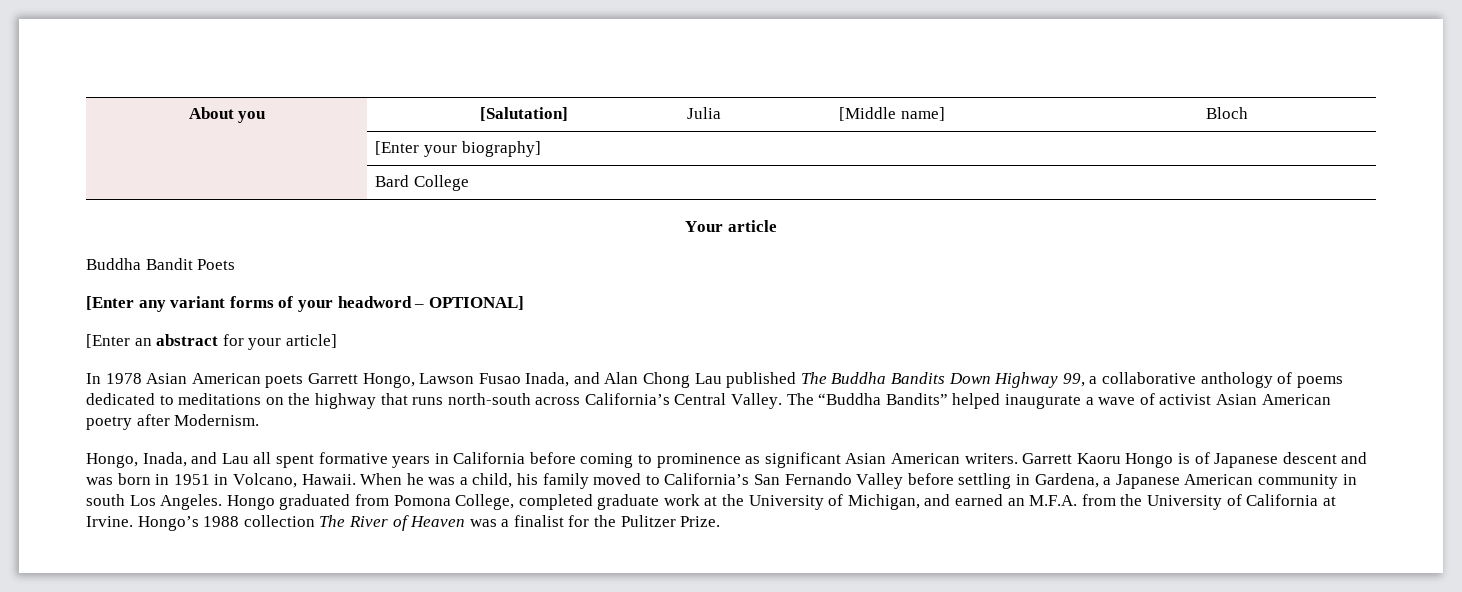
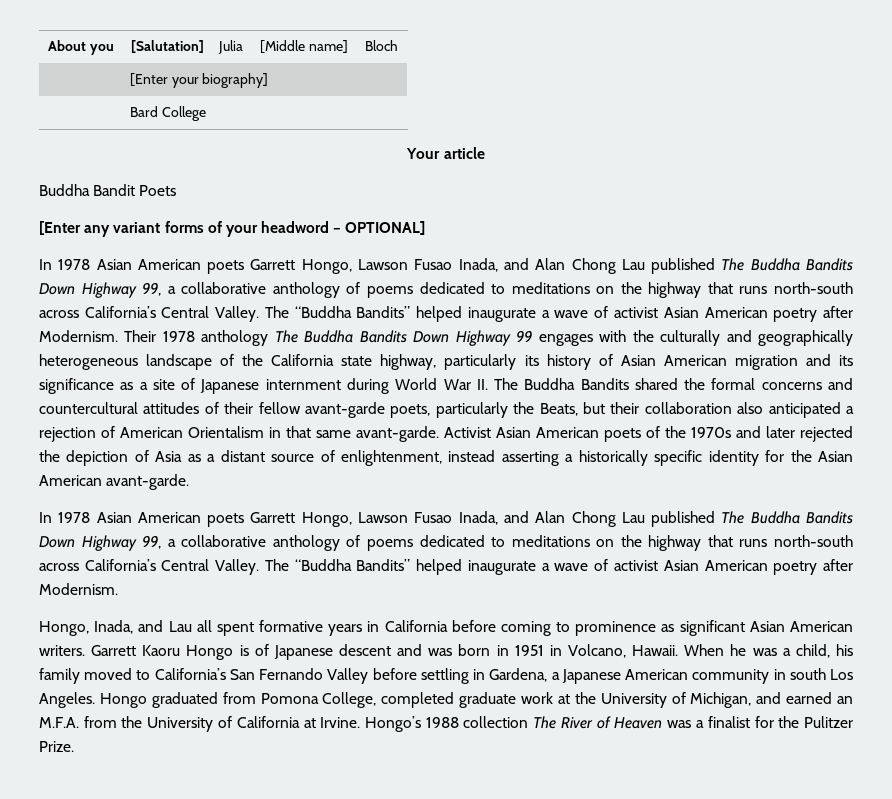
- [Enter an abstract for your article]
+ In 1978 Asian American poets Garrett Hongo, Lawson Fusao Inada, and Alan Chong Lau published The Buddha Bandits Down Highway 99, a collaborative anthology of poems dedicated to meditations on the highway that runs north-south across California’s Central Valley. The “Buddha Bandits” helped inaugurate a wave of activist Asian American poetry after Modernism. Their 1978 anthology The Buddha Bandits Down Highway 99 engages with the culturally and geographically heterogeneous landscape of the California state highway, particularly its history of Asian American migration and its significance as a site of Japanese internment during World War II. The Buddha Bandits shared the formal concerns and countercultural attitudes of their fellow avant-garde poets, particularly the Beats, but their collaboration also anticipated a rejection of American Orientalism in that same avant-garde. Activist Asian American poets of the 1970s and later rejected the depiction of Asia as a distant source of enlightenment, instead asserting a historically specific identity for the Asian American avant-garde.

